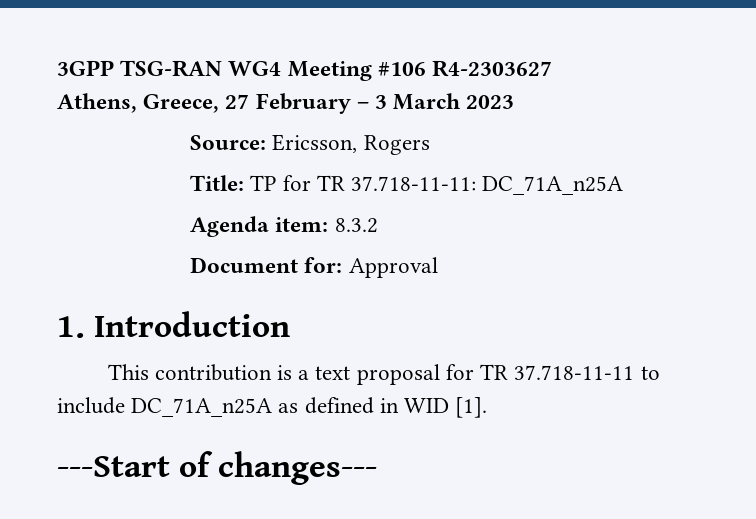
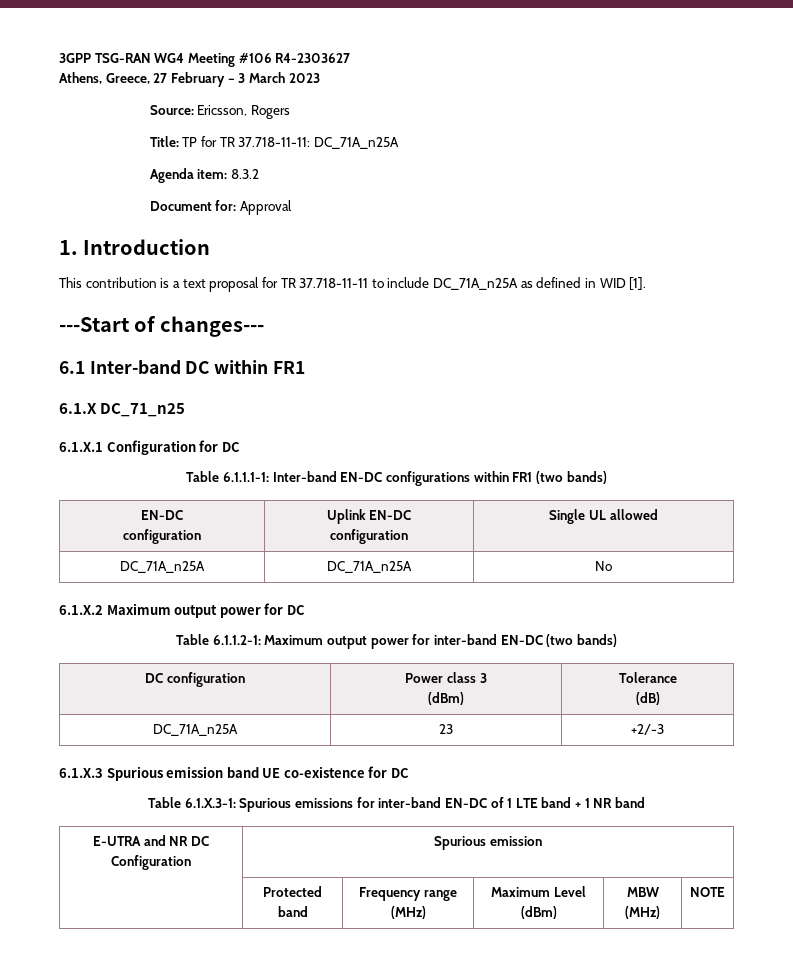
+ 6.1 Inter-band DC within FR1
+ 6.1.X DC_71_n25
+ 6.1.X.1 Configuration for DC
+ Table 6.1.1.1-1: Inter-band EN-DC configurations within FR1 (two bands)
+ EN-DC
+ configuration | Uplink EN-DC
+ configuration | Single UL allowed
+ DC_71A_n25A | DC_71A_n25A | No
+ 6.1.X.2 Maximum output power for DC
+ Table 6.1.1.2-1: Maximum output power for inter-band EN-DC (two bands)
+ DC configuration | Power class 3
+ (dBm) | Tolerance
+ (dB)
+ DC_71A_n25A | 23 | +2/-3
+ 6.1.X.3 Spurious emission band UE co-existence for DC
+ Table 6.1.X.3-1: Spurious emissions for inter-band EN-DC of 1 LTE band + 1 NR band
+ E-UTRA and NR DC Configuration | Spurious emission
+ | Protected band | Frequency range (MHz) | Maximum Level (dBm) | MBW (MHz) | NOTE

